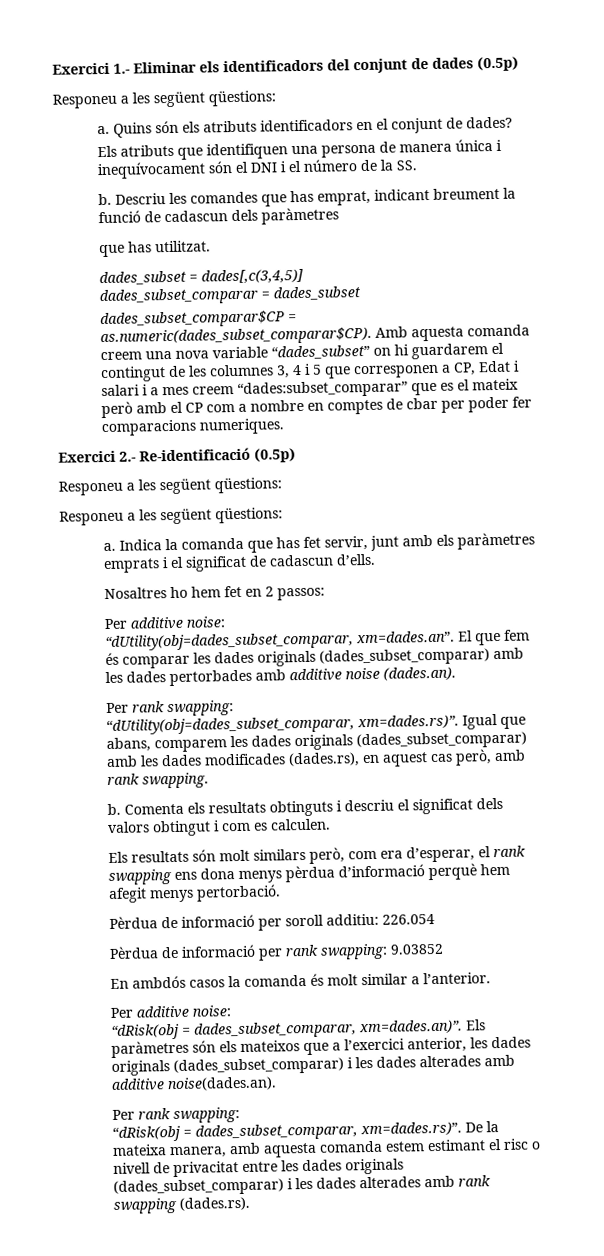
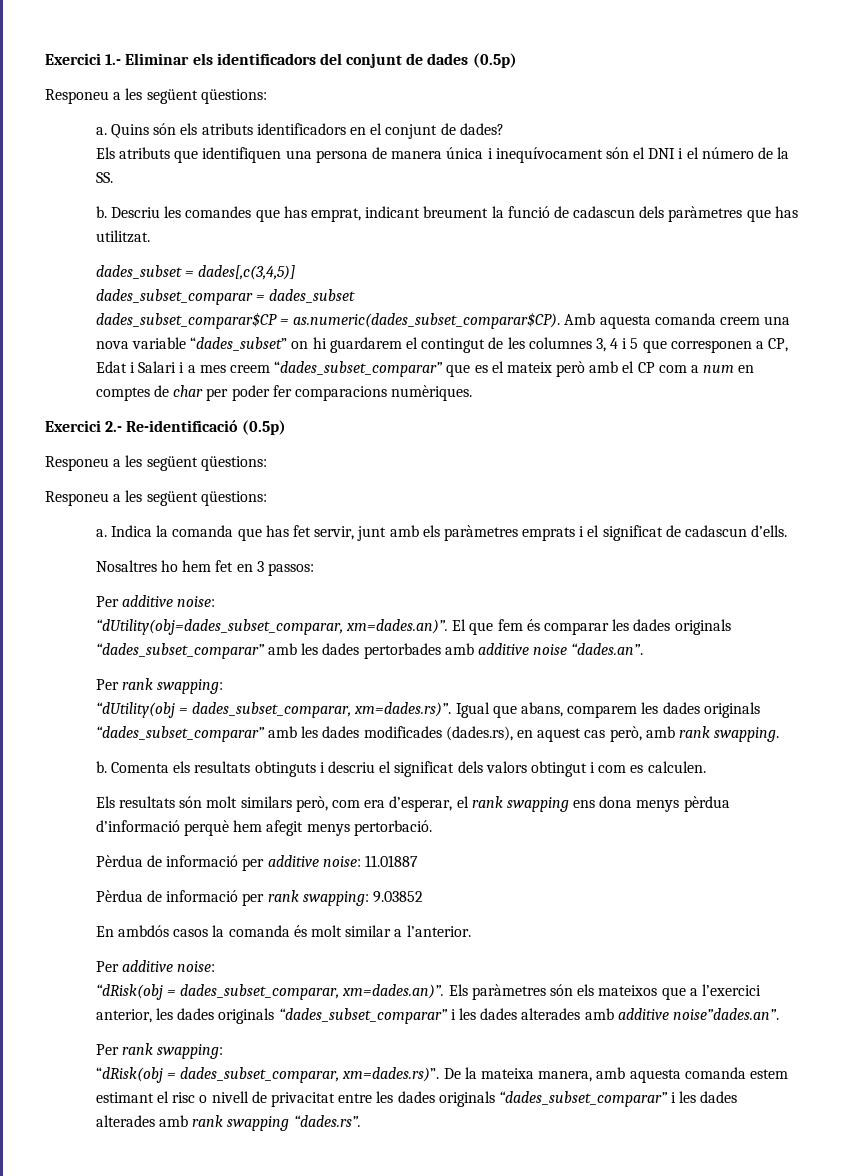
- Descriu les comandes que has emprat, indicant breument la funció de cadascun dels paràmetres
- que has utilitzat.
+ Descriu les comandes que has emprat, indicant breument la funció de cadascun dels paràmetres que has utilitzat.
- dades_subset_comparar$CP = as.numeric(dades_subset_comparar$CP). Amb aquesta comanda creem una nova variable “dades_subset” on hi guardarem el contingut de les columnes 3, 4 i 5 que corresponen a CP, Edat i salari i a mes creem “dades:subset_comparar” que es el mateix però amb el CP com a nombre en comptes de cbar per poder fer comparacions numeriques.
+ dades_subset_comparar$CP = as.numeric(dades_subset_comparar$CP). Amb aquesta comanda creem una nova variable “dades_subset” on hi guardarem el contingut de les columnes 3, 4 i 5 que corresponen a CP, Edat i Salari i a mes creem “dades_subset_comparar” que es el mateix però amb el CP com a num en comptes de char per poder fer comparacions numèriques.
- Nosaltres ho hem fet en 2 passos:
+ Nosaltres ho hem fet en 3 passos:
- “dUtility(obj=dades_subset_comparar, xm=dades.an”. El que fem és comparar les dades originals (dades_subset_comparar) amb les dades pertorbades amb additive noise (dades.an).
+ “dUtility(obj=dades_subset_comparar, xm=dades.an)”. El que fem és comparar les dades originals “dades_subset_comparar” amb les dades pertorbades amb additive noise “dades.an”.
  Per rank swapping:
- “dUtility(obj=dades_subset_comparar, xm=dades.rs)”. Igual que abans, comparem les dades originals (dades_subset_comparar) amb les dades modificades (dades.rs), en aquest cas però, amb rank swapping.
+ “dUtility(obj = dades_subset_comparar, xm=dades.rs)”. Igual que abans, comparem les dades originals “dades_subset_comparar” amb les dades modificades (dades.rs), en aquest cas però, amb rank swapping.
- Pèrdua de informació per soroll additiu: 226.054
+ Pèrdua de informació per additive noise: 11.01887
- “dRisk(obj = dades_subset_comparar, xm=dades.an)”. Els paràmetres són els mateixos que a l’exercici anterior, les dades originals (dades_subset_comparar) i les dades alterades amb additive noise(dades.an).
+ “dRisk(obj = dades_subset_comparar, xm=dades.an)”. Els paràmetres són els mateixos que a l’exercici anterior, les dades originals “dades_subset_comparar” i les dades alterades amb additive noise”dades.an”.
- “dRisk(obj = dades_subset_comparar, xm=dades.rs)”. De la mateixa manera, amb aquesta comanda estem estimant el risc o nivell de privacitat entre les dades originals (dades_subset_comparar) i les dades alterades amb rank swapping (dades.rs).
+ “dRisk(obj = dades_subset_comparar, xm=dades.rs)”. De la mateixa manera, amb aquesta comanda estem estimant el risc o nivell de privacitat entre les dades originals “dades_subset_comparar” i les dades alterades amb rank swapping “dades.rs”.

